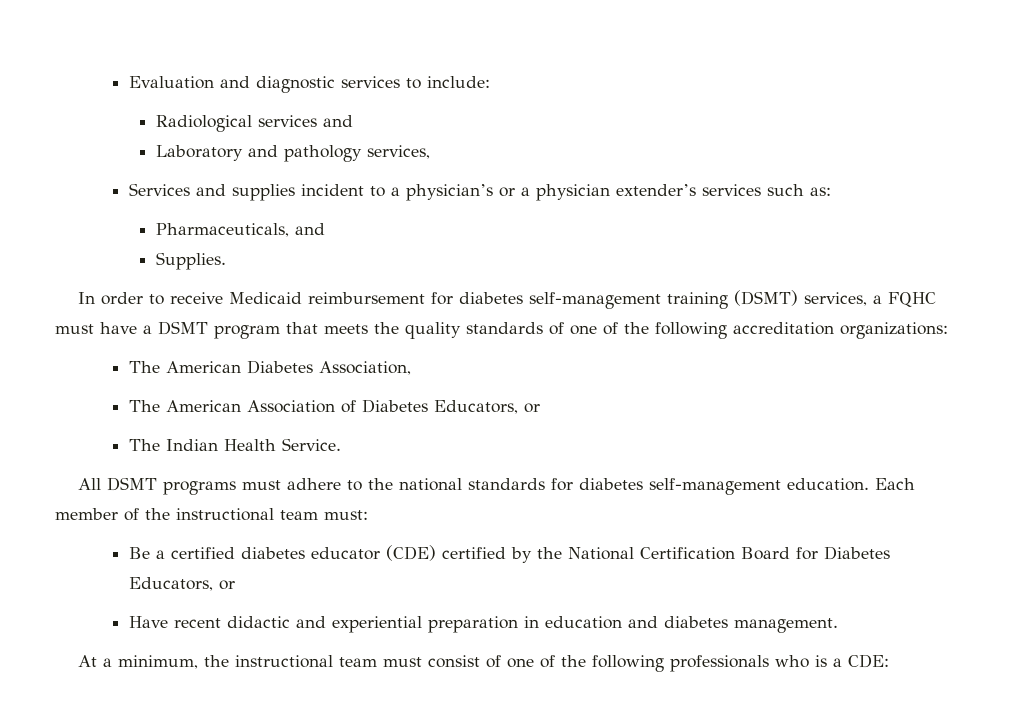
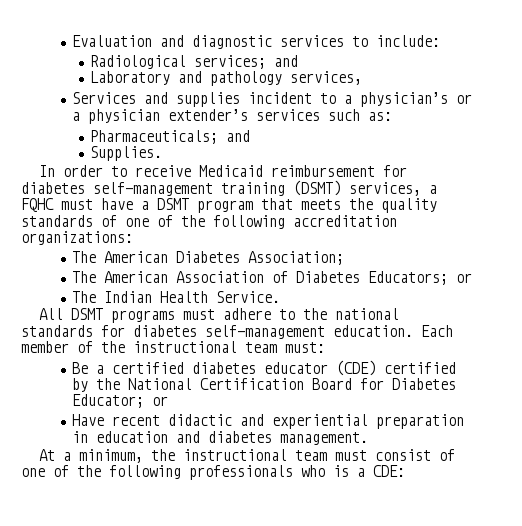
- Radiological services and
+ Radiological services; and
- Pharmaceuticals, and
+ Pharmaceuticals; and
- The American Diabetes Association,
+ The American Diabetes Association;
- The American Association of Diabetes Educators, or
+ The American Association of Diabetes Educators; or
- Be a certified diabetes educator (CDE) certified by the National Certification Board for Diabetes Educators, or
+ Be a certified diabetes educator (CDE) certified by the National Certification Board for Diabetes Educator; or

